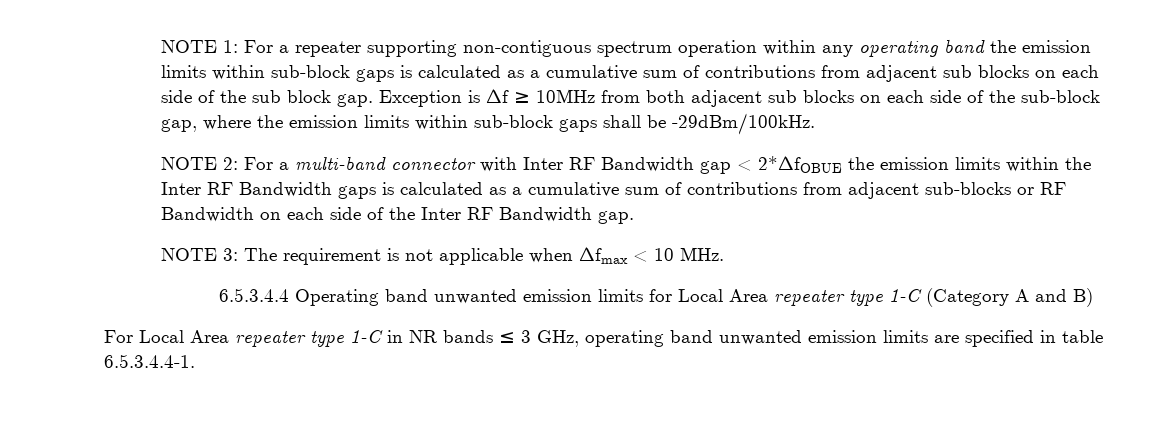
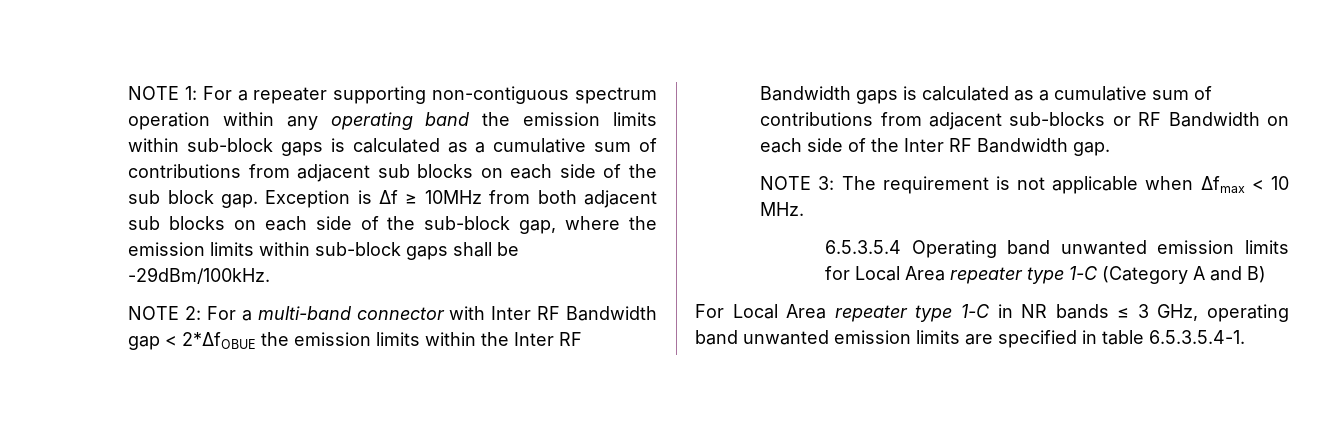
- 6.5.3.4.4 Operating band unwanted emission limits for Local Area repeater type 1-C (Category A and B)
+ 6.5.3.5.4 Operating band unwanted emission limits for Local Area repeater type 1-C (Category A and B)
- For Local Area repeater type 1-C in NR bands ≤ 3 GHz, operating band unwanted emission limits are specified in table 6.5.3.4.4-1.
+ For Local Area repeater type 1-C in NR bands ≤ 3 GHz, operating band unwanted emission limits are specified in table 6.5.3.5.4-1.

